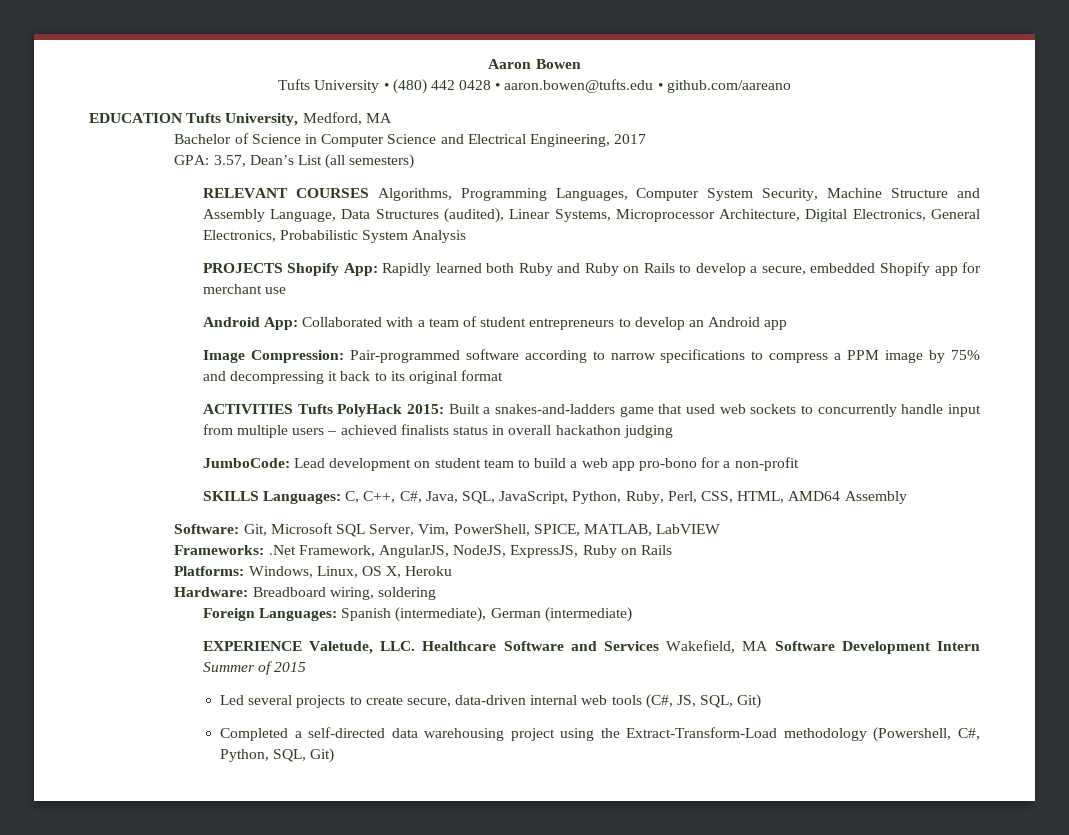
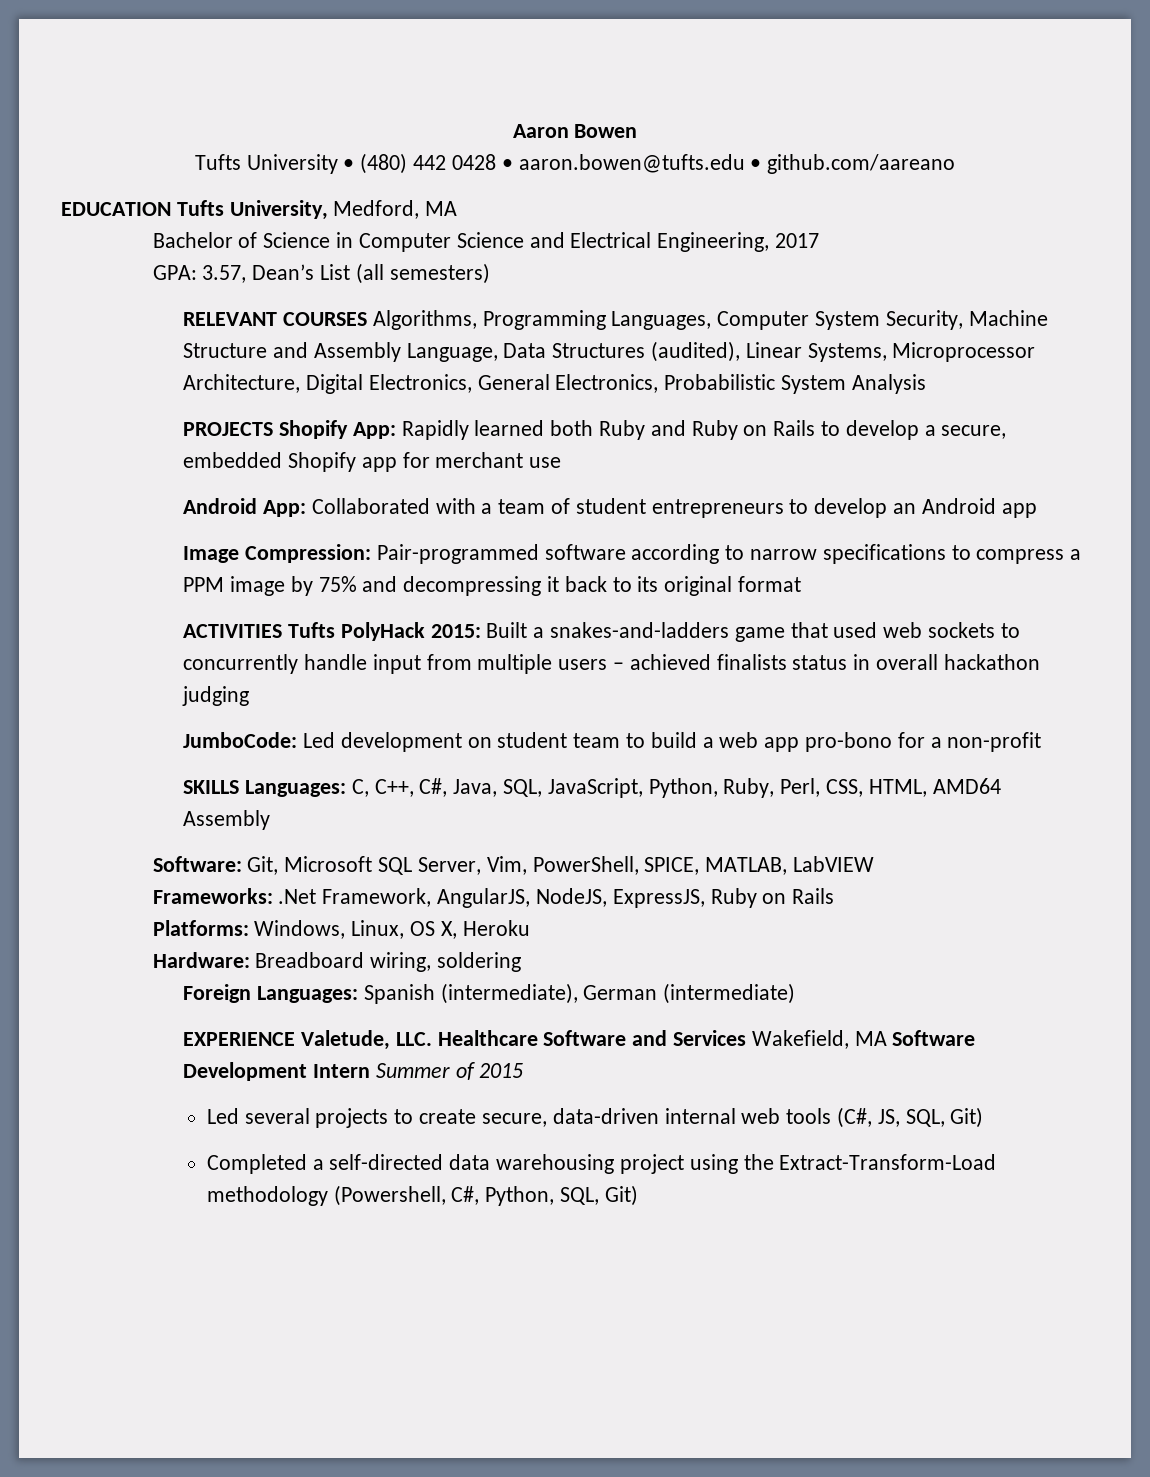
- JumboCode: Lead development on student team to build a web app pro-bono for a non-profit
+ JumboCode: Led development on student team to build a web app pro-bono for a non-profit

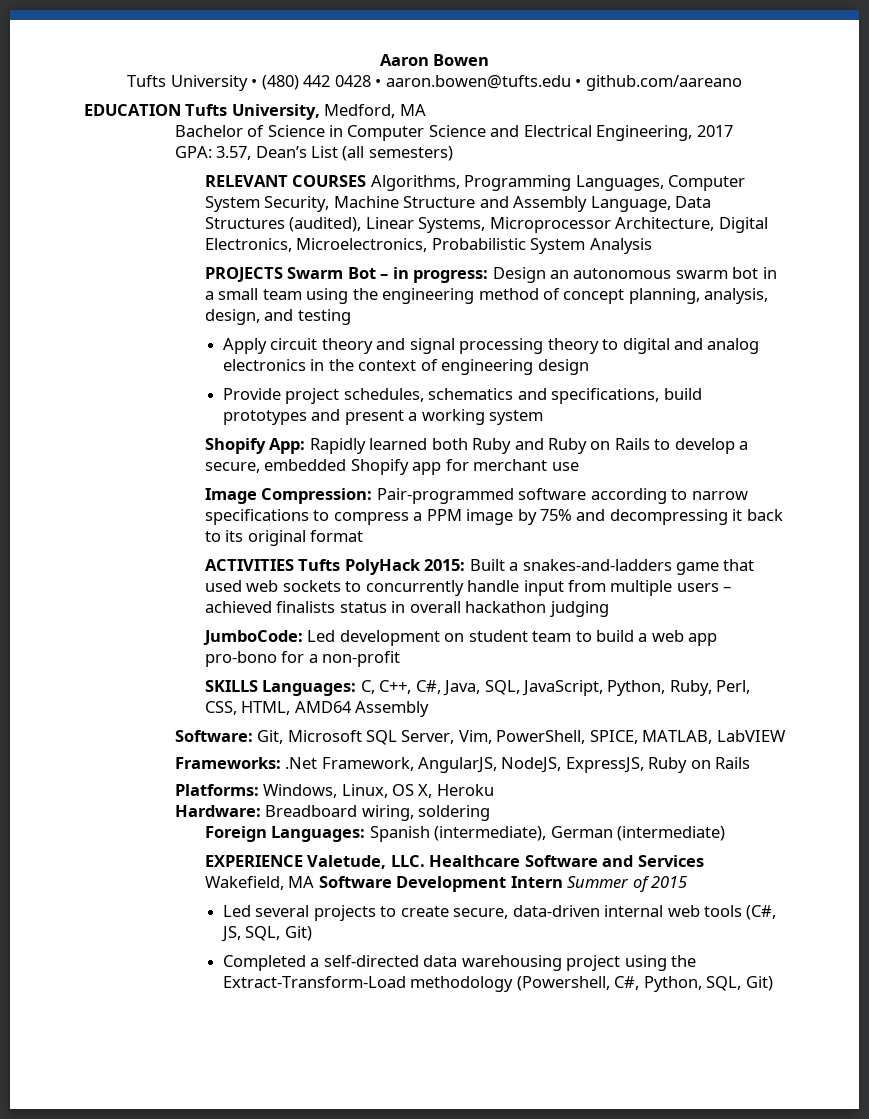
- RELEVANT COURSES Algorithms, Programming Languages, Computer System Security, Machine Structure and Assembly Language, Data Structures (audited), Linear Systems, Microprocessor Architecture, Digital Electronics, General Electronics, Probabilistic System Analysis
+ RELEVANT COURSES Algorithms, Programming Languages, Computer System Security, Machine Structure and Assembly Language, Data Structures (audited), Linear Systems, Microprocessor Architecture, Digital Electronics, Microelectronics, Probabilistic System Analysis
- PROJECTS Shopify App: Rapidly learned both Ruby and Ruby on Rails to develop a secure, embedded Shopify app for merchant use
+ PROJECTS Swarm Bot – in progress: Design an autonomous swarm bot in a small team using the engineering method of concept planning, analysis, design, and testing
+ Apply circuit theory and signal processing theory to digital and analog electronics in the context of engineering design
+ Provide project schedules, schematics and specifications, build prototypes and present a working system
+ Shopify App: Rapidly learned both Ruby and Ruby on Rails to develop a secure, embedded Shopify app for merchant use
- Android App: Collaborated with a team of student entrepreneurs to develop an Android app

